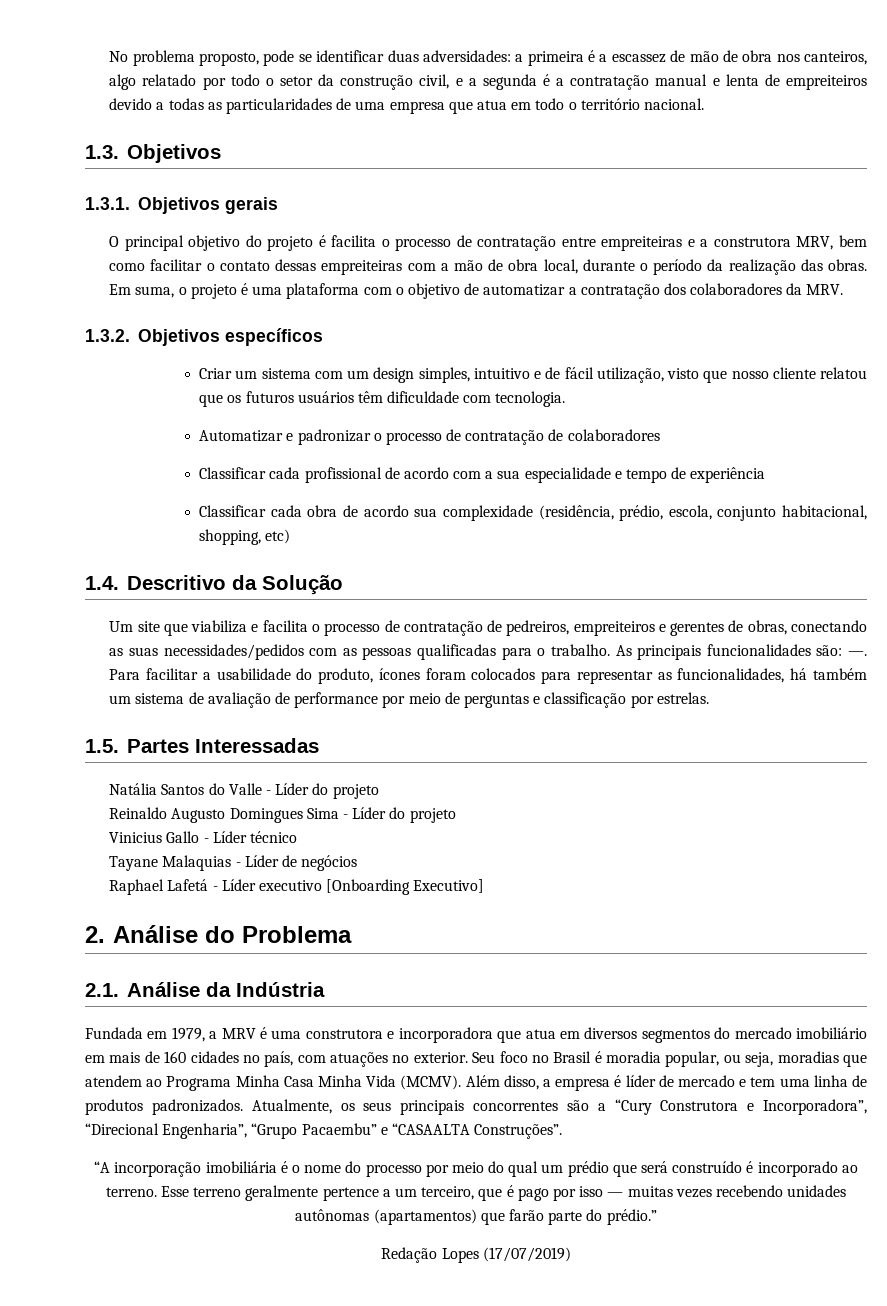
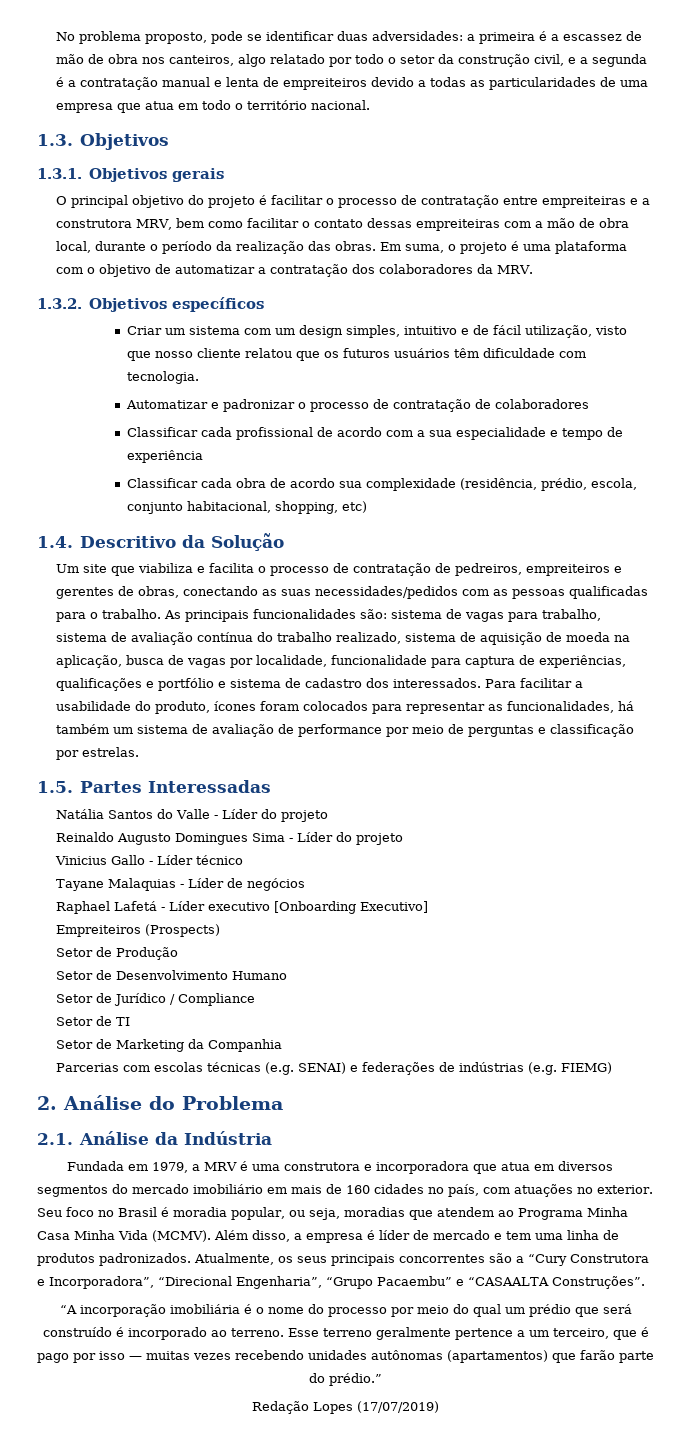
- O principal objetivo do projeto é facilita o processo de contratação entre empreiteiras e a construtora MRV, bem como facilitar o contato dessas empreiteiras com a mão de obra local, durante o período da realização das obras.
+ O principal objetivo do projeto é facilitar o processo de contratação entre empreiteiras e a construtora MRV, bem como facilitar o contato dessas empreiteiras com a mão de obra local, durante o período da realização das obras.
- As principais funcionalidades são: —.
+ As principais funcionalidades são: sistema de vagas para trabalho, sistema de avaliação contínua do trabalho realizado, sistema de aquisição de moeda na aplicação, busca de vagas por localidade, funcionalidade para captura de experiências, qualificações e portfólio e sistema de cadastro dos interessados.
+ Empreiteiros (Prospects)
+ Setor de Produção
+ Setor de Desenvolvimento Humano
+ Setor de Jurídico / Compliance
+ Setor de TI
+ Setor de Marketing da Companhia
+ Parcerias com escolas técnicas (e.g. SENAI) e federações de indústrias (e.g. FIEMG)

